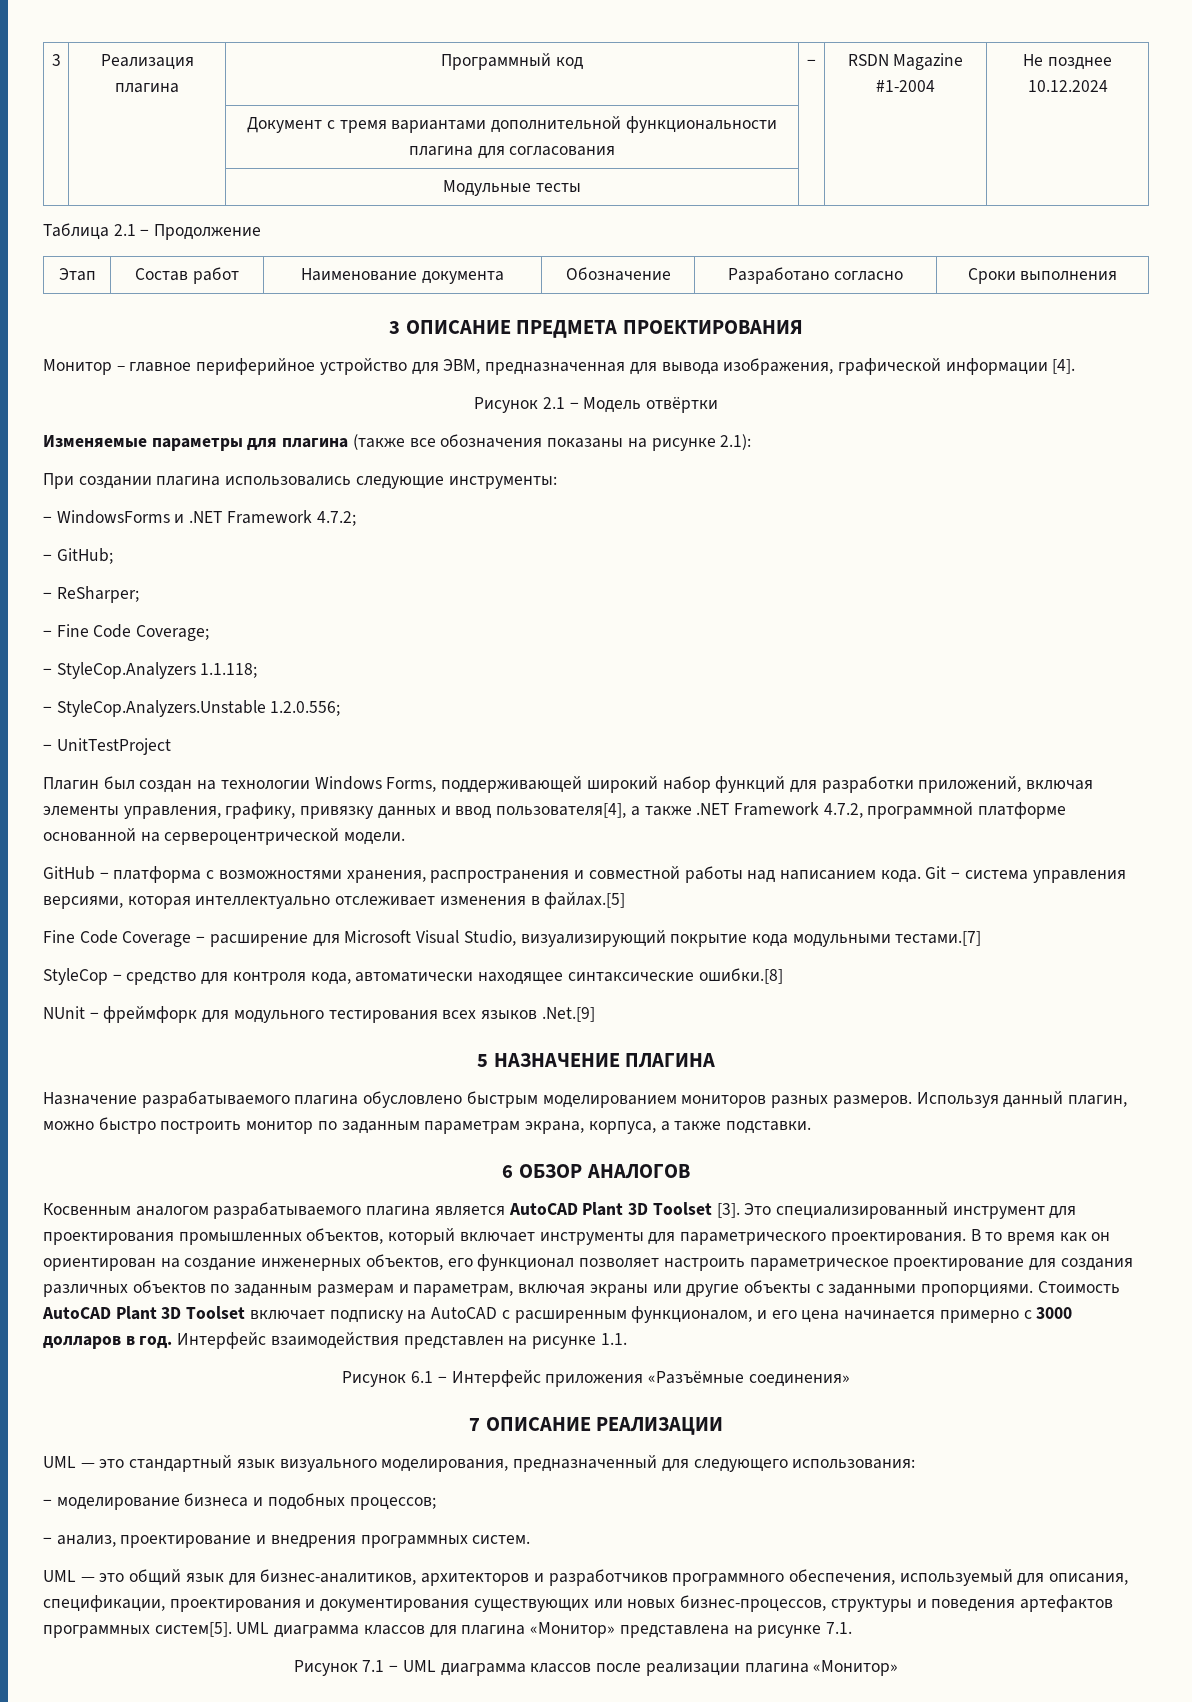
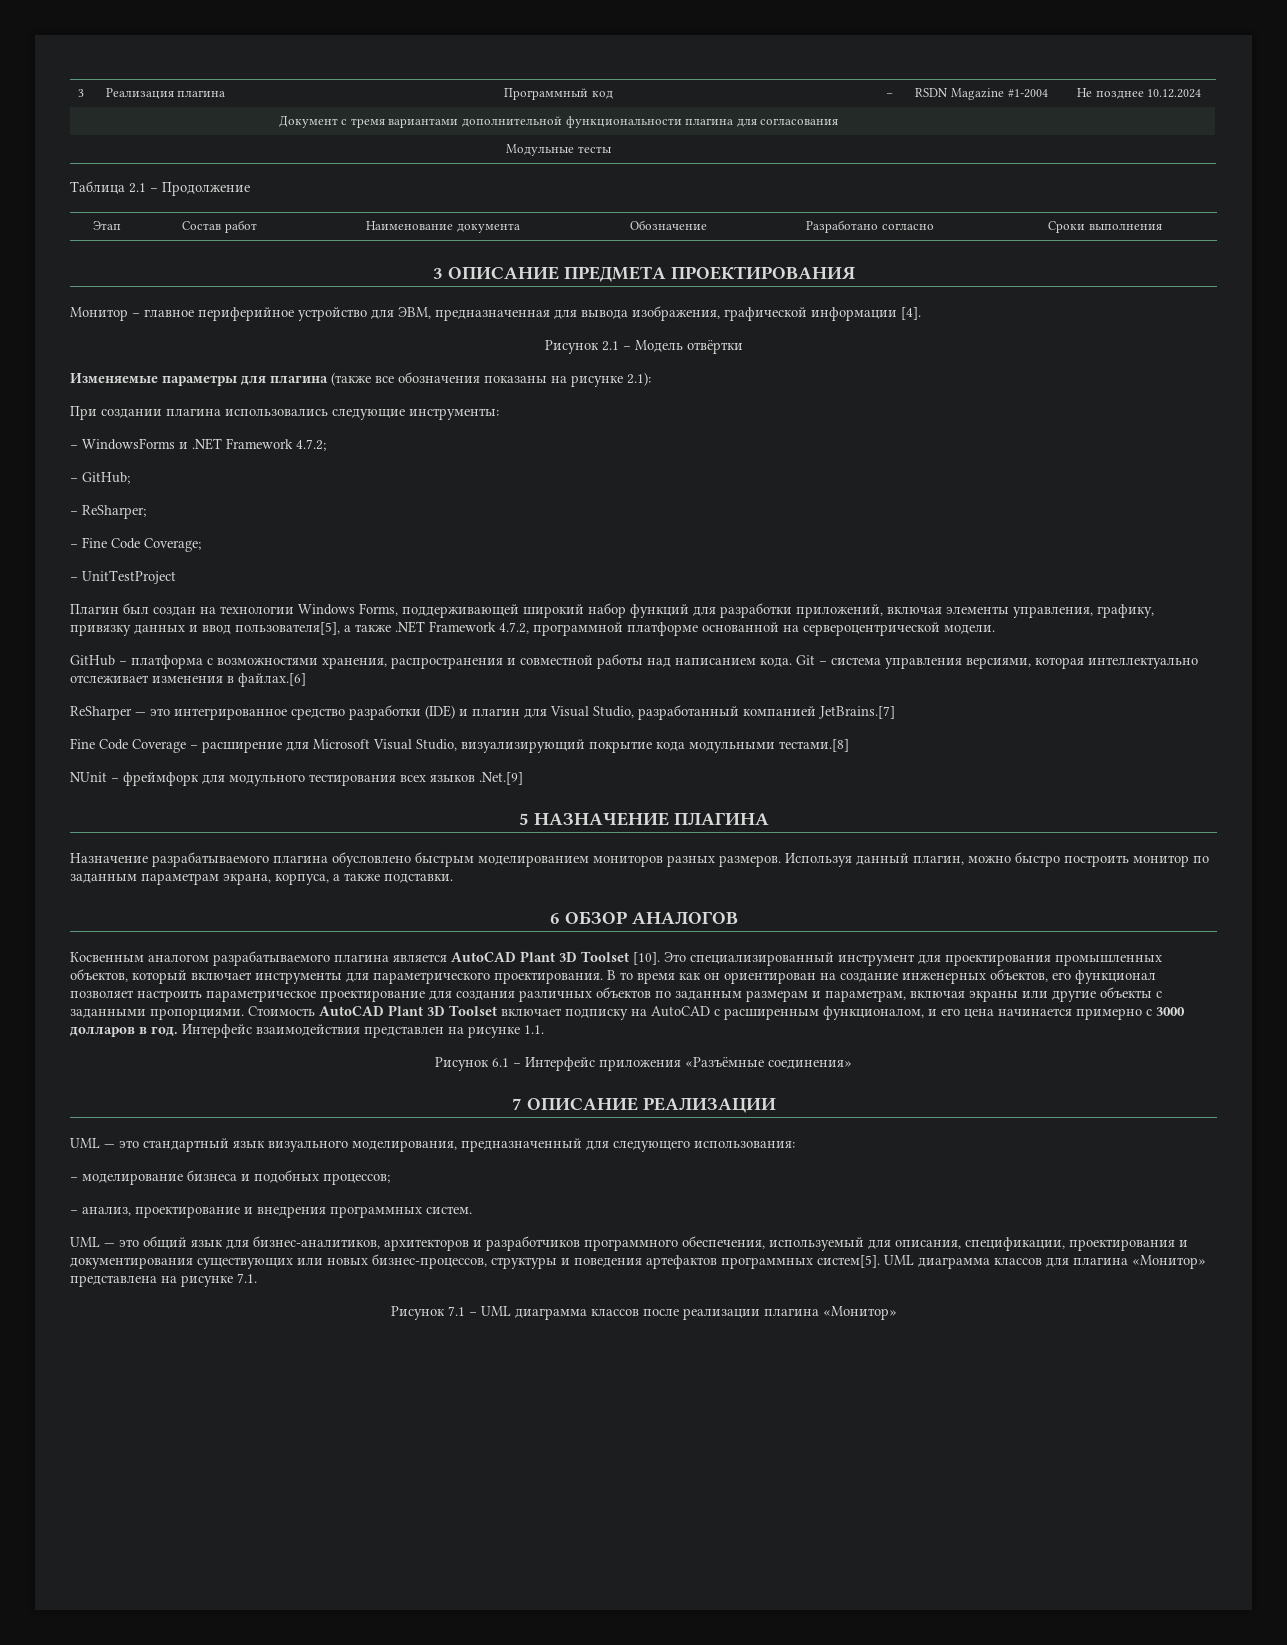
- − StyleCop.Analyzers 1.1.118;
- − StyleCop.Analyzers.Unstable 1.2.0.556;
- Плагин был создан на технологии Windows Forms, поддерживающей широкий набор функций для разработки приложений, включая элементы управления, графику, привязку данных и ввод пользователя[4], а также .NET Framework 4.7.2, программной платформе основанной на сервероцентрической модели.
+ Плагин был создан на технологии Windows Forms, поддерживающей широкий набор функций для разработки приложений, включая элементы управления, графику, привязку данных и ввод пользователя[5], а также .NET Framework 4.7.2, программной платформе основанной на сервероцентрической модели.
- Git − система управления версиями, которая интеллектуально отслеживает изменения в файлах.[5]
+ Git − система управления версиями, которая интеллектуально отслеживает изменения в файлах.[6]
+ ReSharper — это интегрированное средство разработки (IDE) и плагин для Visual Studio, разработанный компанией JetBrains.[7]
- Fine Code Coverage − расширение для Microsoft Visual Studio, визуализирующий покрытие кода модульными тестами.[7]
- StyleCop − средство для контроля кода, автоматически находящее синтаксические ошибки.[8]
+ Fine Code Coverage − расширение для Microsoft Visual Studio, визуализирующий покрытие кода модульными тестами.[8]
- Косвенным аналогом разрабатываемого плагина является AutoCAD Plant 3D Toolset [3].
+ Косвенным аналогом разрабатываемого плагина является AutoCAD Plant 3D Toolset [10].

